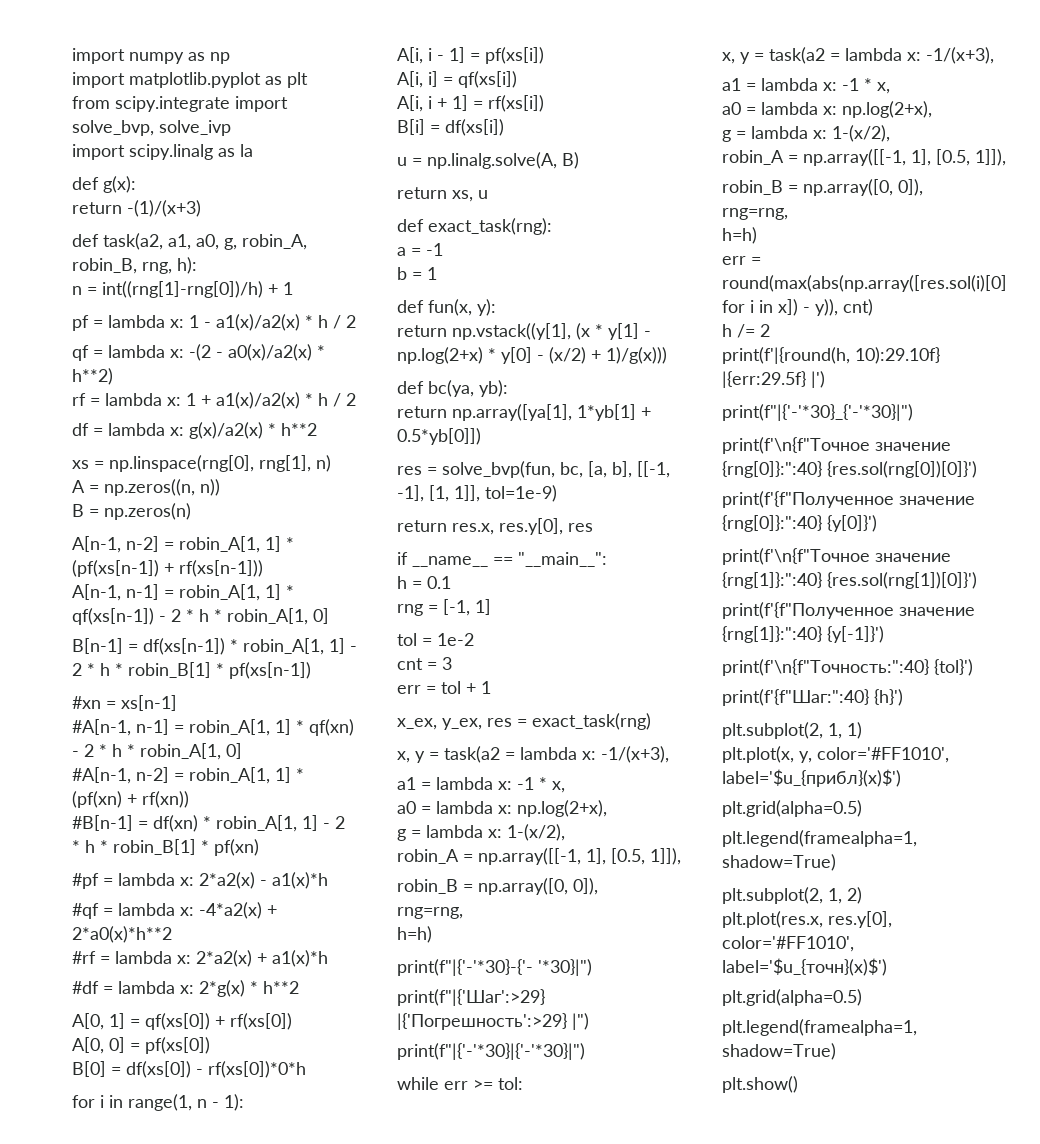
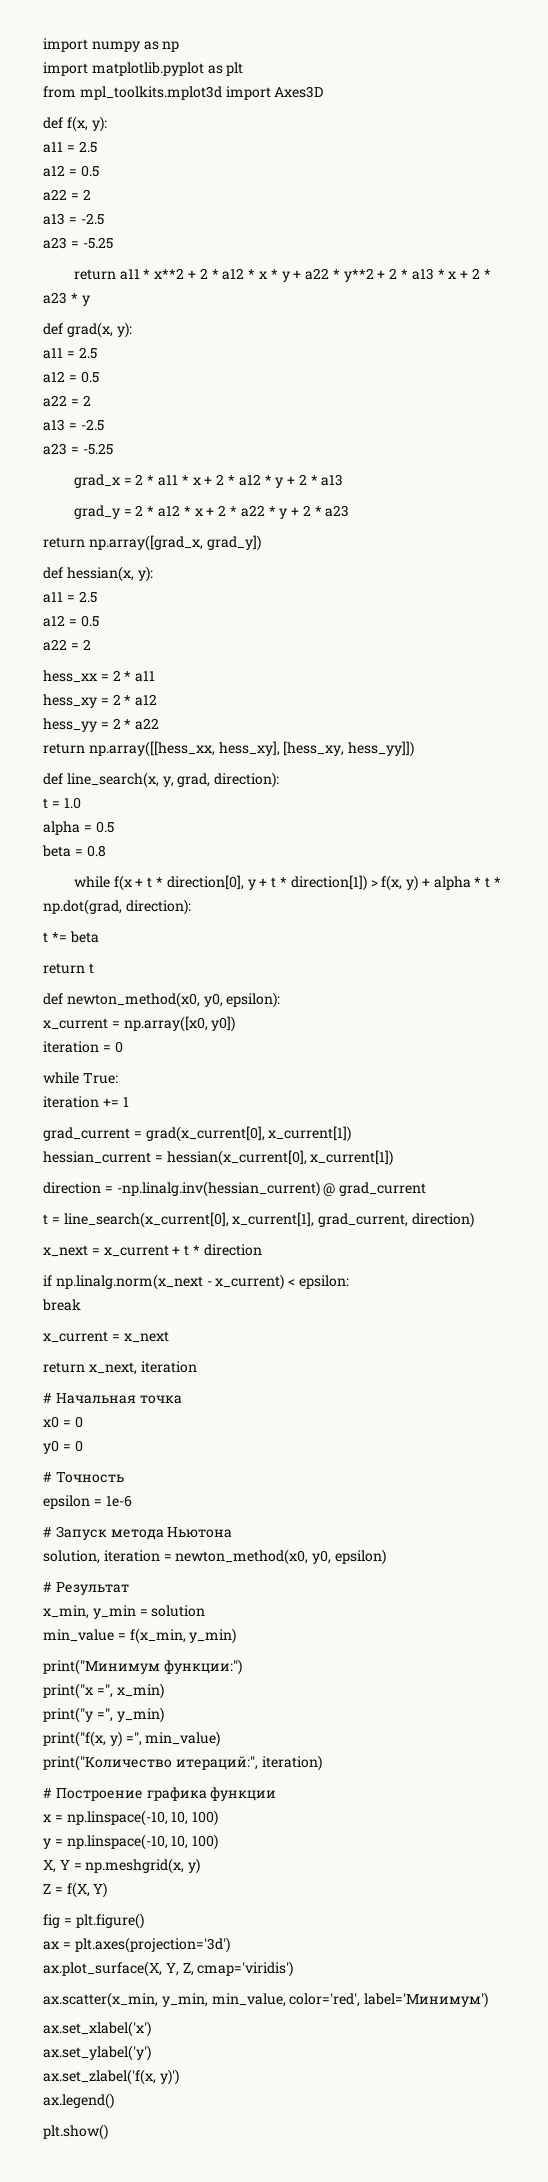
- from scipy.integrate import solve_bvp, solve_ivp
- import scipy.linalg as la
- def g(x):
- return -(1)/(x+3)
- def task(a2, a1, a0, g, robin_A, robin_B, rng, h):
- n = int((rng[1]-rng[0])/h) + 1
- pf = lambda x: 1 - a1(x)/a2(x) * h / 2
- qf = lambda x: -(2 - a0(x)/a2(x) * h**2)
- rf = lambda x: 1 + a1(x)/a2(x) * h / 2
- df = lambda x: g(x)/a2(x) * h**2
- xs = np.linspace(rng[0], rng[1], n)
- A = np.zeros((n, n))
- B = np.zeros(n)
- A[n-1, n-2] = robin_A[1, 1] * (pf(xs[n-1]) + rf(xs[n-1]))
- A[n-1, n-1] = robin_A[1, 1] * qf(xs[n-1]) - 2 * h * robin_A[1, 0]
- B[n-1] = df(xs[n-1]) * robin_A[1, 1] - 2 * h * robin_B[1] * pf(xs[n-1])
- #xn = xs[n-1]
- #A[n-1, n-1] = robin_A[1, 1] * qf(xn) - 2 * h * robin_A[1, 0]
- #A[n-1, n-2] = robin_A[1, 1] * (pf(xn) + rf(xn))
- #B[n-1] = df(xn) * robin_A[1, 1] - 2 * h * robin_B[1] * pf(xn)
- #pf = lambda x: 2*a2(x) - a1(x)*h
- #qf = lambda x: -4*a2(x) + 2*a0(x)*h**2
- #rf = lambda x: 2*a2(x) + a1(x)*h
- #df = lambda x: 2*g(x) * h**2
- A[0, 1] = qf(xs[0]) + rf(xs[0])
- A[0, 0] = pf(xs[0])
- B[0] = df(xs[0]) - rf(xs[0])*0*h
- for i in range(1, n - 1):
- A[i, i - 1] = pf(xs[i])
- A[i, i] = qf(xs[i])
- A[i, i + 1] = rf(xs[i])
- B[i] = df(xs[i])
- u = np.linalg.solve(A, B)
- return xs, u
- def exact_task(rng):
- a = -1
- b = 1
- def fun(x, y):
- return np.vstack((y[1], (x * y[1] - np.log(2+x) * y[0] - (x/2) + 1)/g(x)))
- def bc(ya, yb):
- return np.array([ya[1], 1*yb[1] + 0.5*yb[0]])
- res = solve_bvp(fun, bc, [a, b], [[-1, -1], [1, 1]], tol=1e-9)
- return res.x, res.y[0], res
- if __name__ == "__main__":
- h = 0.1
- rng = [-1, 1]
- tol = 1e-2
- cnt = 3
- err = tol + 1
- x_ex, y_ex, res = exact_task(rng)
- x, y = task(a2 = lambda x: -1/(x+3),
- a1 = lambda x: -1 * x,
- a0 = lambda x: np.log(2+x),
- g = lambda x: 1-(x/2),
- robin_A = np.array([[-1, 1], [0.5, 1]]),
- robin_B = np.array([0, 0]),
- rng=rng,
- h=h)
- print(f"|{'-'*30}-{'- '*30}|")
- print(f"|{'Шаг':>29} |{'Погрешность':>29} |")
- print(f"|{'-'*30}|{'-'*30}|")
- while err >= tol:
- x, y = task(a2 = lambda x: -1/(x+3),
- a1 = lambda x: -1 * x,
- a0 = lambda x: np.log(2+x),
- g = lambda x: 1-(x/2),
- robin_A = np.array([[-1, 1], [0.5, 1]]),
- robin_B = np.array([0, 0]),
- rng=rng,
- h=h)
- err = round(max(abs(np.array([res.sol(i)[0] for i in x]) - y)), cnt)
- h /= 2
- print(f'|{round(h, 10):29.10f} |{err:29.5f} |')
- print(f"|{'-'*30}_{'-'*30}|")
- print(f'\n{f"Точное значение {rng[0]}:":40} {res.sol(rng[0])[0]}')
- print(f'{f"Полученное значение {rng[0]}:":40} {y[0]}')
- print(f'\n{f"Точное значение {rng[1]}:":40} {res.sol(rng[1])[0]}')
- print(f'{f"Полученное значение {rng[1]}:":40} {y[-1]}')
- print(f'\n{f"Точность:":40} {tol}')
- print(f'{f"Шаг:":40} {h}')
- plt.subplot(2, 1, 1)
- plt.plot(x, y, color='#FF1010', label='$u_{прибл}(x)$')
- plt.grid(alpha=0.5)
- plt.legend(framealpha=1, shadow=True)
- plt.subplot(2, 1, 2)
- plt.plot(res.x, res.y[0], color='#FF1010', label='$u_{точн}(x)$')
- plt.grid(alpha=0.5)
- plt.legend(framealpha=1, shadow=True)
+ from mpl_toolkits.mplot3d import Axes3D
+ def f(x, y):
+ a11 = 2.5
+ a12 = 0.5
+ a22 = 2
+ a13 = -2.5
+ a23 = -5.25
+ return a11 * x**2 + 2 * a12 * x * y + a22 * y**2 + 2 * a13 * x + 2 * a23 * y
+ def grad(x, y):
+ a11 = 2.5
+ a12 = 0.5
+ a22 = 2
+ a13 = -2.5
+ a23 = -5.25
+ grad_x = 2 * a11 * x + 2 * a12 * y + 2 * a13
+ grad_y = 2 * a12 * x + 2 * a22 * y + 2 * a23
+ return np.array([grad_x, grad_y])
+ def hessian(x, y):
+ a11 = 2.5
+ a12 = 0.5
+ a22 = 2
+ hess_xx = 2 * a11
+ hess_xy = 2 * a12
+ hess_yy = 2 * a22
+ return np.array([[hess_xx, hess_xy], [hess_xy, hess_yy]])
+ def line_search(x, y, grad, direction):
+ t = 1.0
+ alpha = 0.5
+ beta = 0.8
+ while f(x + t * direction[0], y + t * direction[1]) > f(x, y) + alpha * t * np.dot(grad, direction):
+ t *= beta
+ return t
+ def newton_method(x0, y0, epsilon):
+ x_current = np.array([x0, y0])
+ iteration = 0
+ while True:
+ iteration += 1
+ grad_current = grad(x_current[0], x_current[1])
+ hessian_current = hessian(x_current[0], x_current[1])
+ direction = -np.linalg.inv(hessian_current) @ grad_current
+ t = line_search(x_current[0], x_current[1], grad_current, direction)
+ x_next = x_current + t * direction
+ if np.linalg.norm(x_next - x_current) < epsilon:
+ break
+ x_current = x_next
+ return x_next, iteration
+ # Начальная точка
+ x0 = 0
+ y0 = 0
+ # Точность
+ epsilon = 1e-6
+ # Запуск метода Ньютона
+ solution, iteration = newton_method(x0, y0, epsilon)
+ # Результат
+ x_min, y_min = solution
+ min_value = f(x_min, y_min)
+ print("Минимум функции:")
+ print("x =", x_min)
+ print("y =", y_min)
+ print("f(x, y) =", min_value)
+ print("Количество итераций:", iteration)
+ # Построение графика функции
+ x = np.linspace(-10, 10, 100)
+ y = np.linspace(-10, 10, 100)
+ X, Y = np.meshgrid(x, y)
+ Z = f(X, Y)
+ fig = plt.figure()
+ ax = plt.axes(projection='3d')
+ ax.plot_surface(X, Y, Z, cmap='viridis')
+ ax.scatter(x_min, y_min, min_value, color='red', label='Минимум')
+ ax.set_xlabel('x')
+ ax.set_ylabel('y')
+ ax.set_zlabel('f(x, y)')
+ ax.legend()

